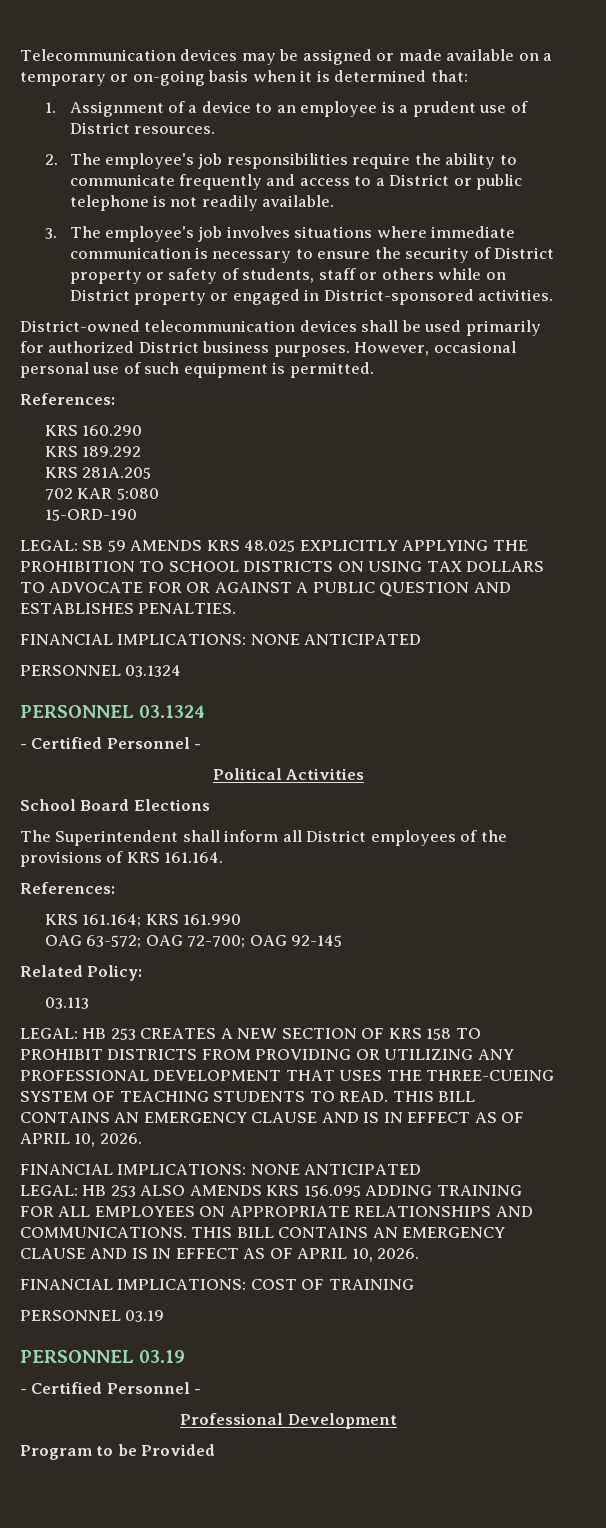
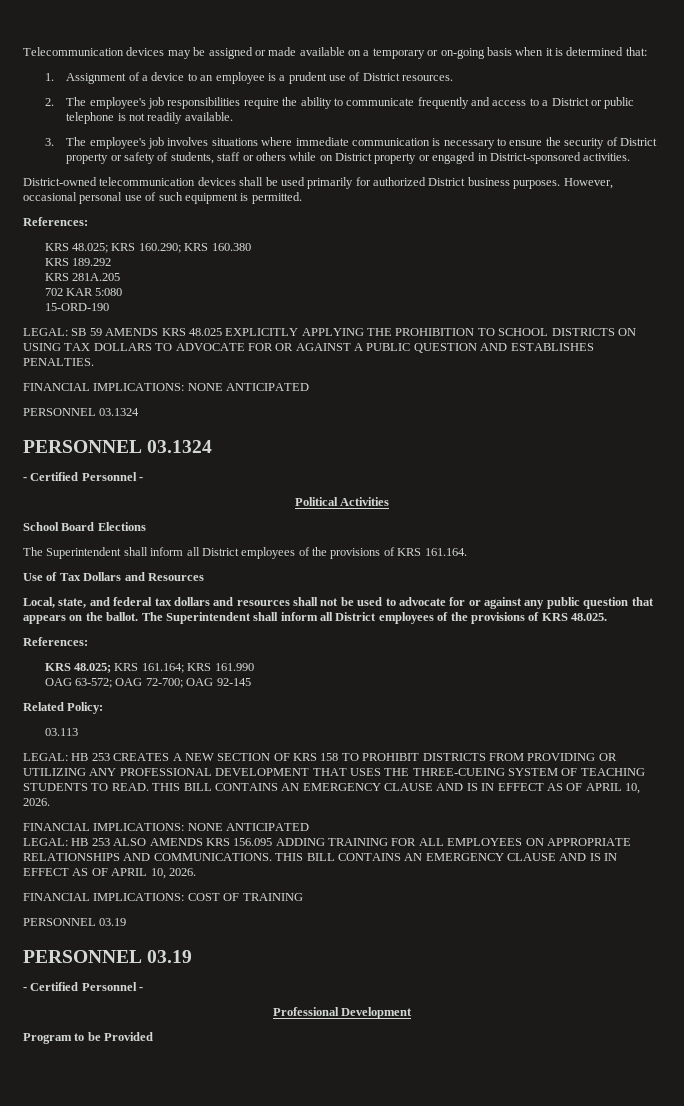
- KRS 160.290
+ KRS 48.025; KRS 160.290; KRS 160.380
  The Superintendent shall inform all District employees of the provisions of KRS 161.164.
+ Use of Tax Dollars and Resources
+ Local, state, and federal tax dollars and resources shall not be used to advocate for or against any public question that appears on the ballot. The Superintendent shall inform all District employees of the provisions of KRS 48.025.
  References:
- KRS 161.164; KRS 161.990
+ KRS 48.025; KRS 161.164; KRS 161.990

